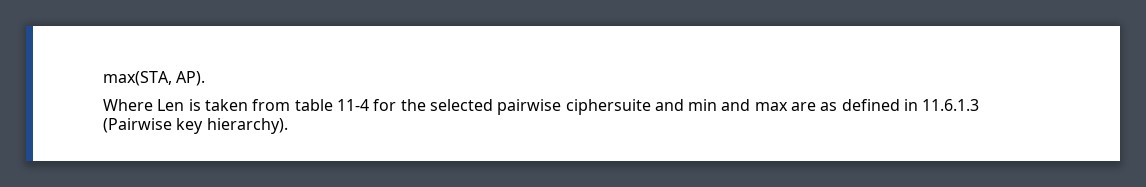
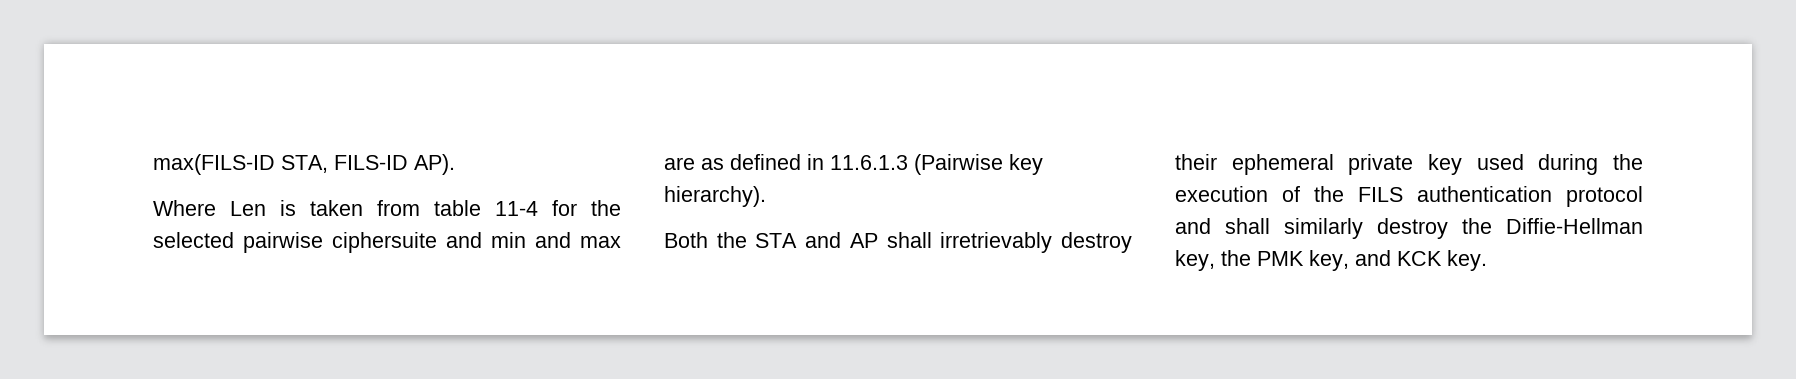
- max(STA, AP).
+ max(FILS-ID STA, FILS-ID AP).
+ Both the STA and AP shall irretrievably destroy their ephemeral private key used during the execution of the FILS authentication protocol and shall similarly destroy the Diffie-Hellman key, the PMK key, and KCK key.

